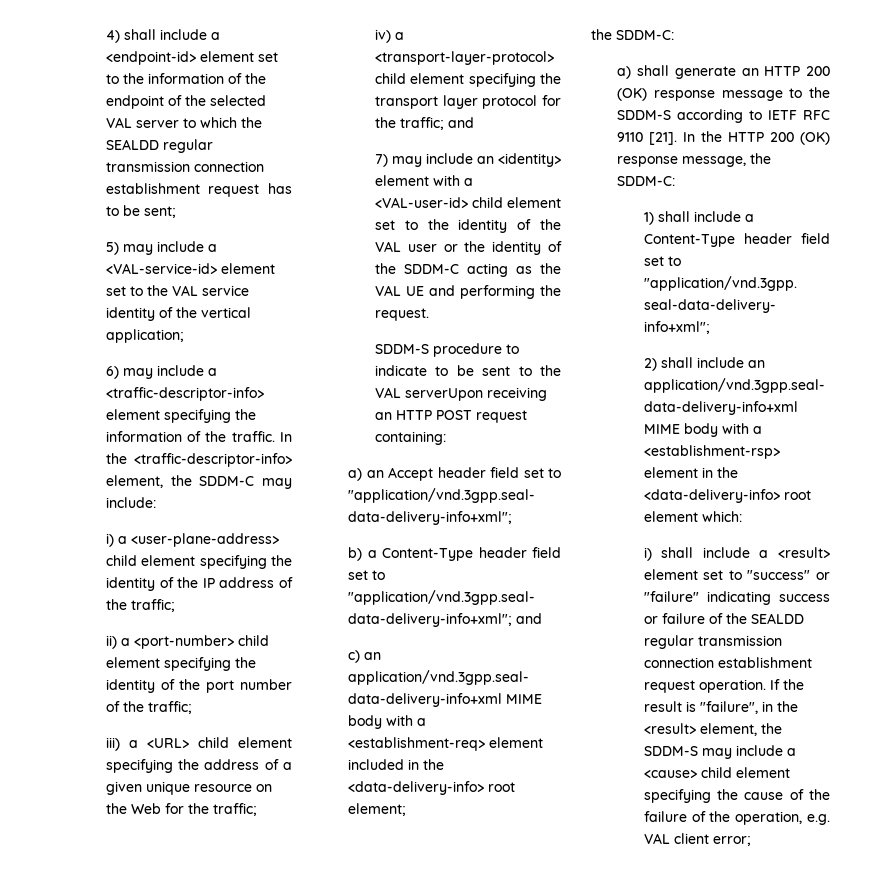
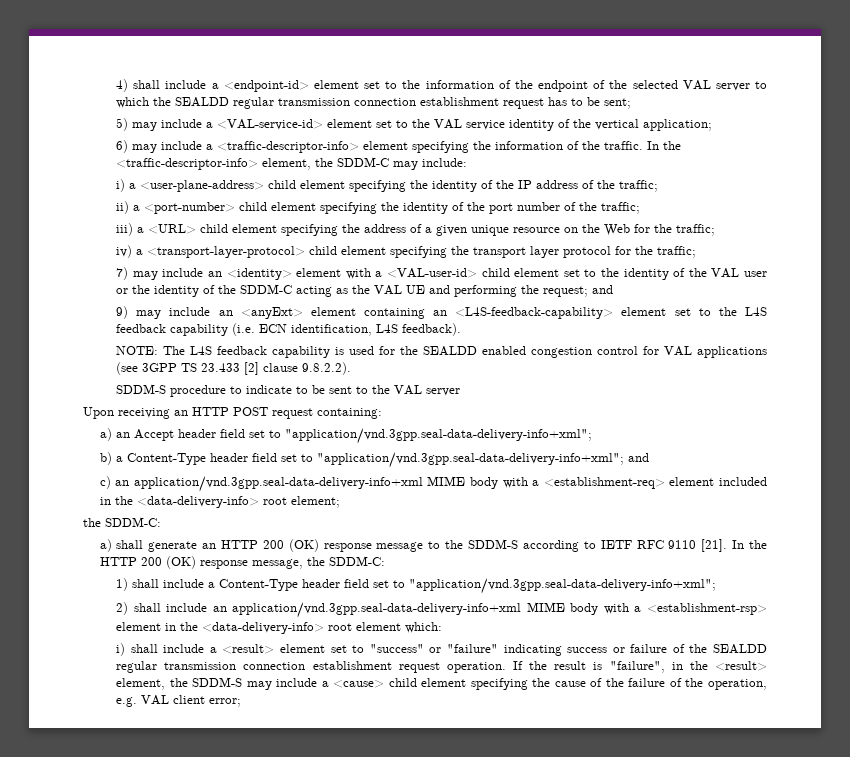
- iv) a <transport-layer-protocol> child element specifying the transport layer protocol for the traffic; and
+ iv) a <transport-layer-protocol> child element specifying the transport layer protocol for the traffic;
- 7) may include an <identity> element with a <VAL-user-id> child element set to the identity of the VAL user or the identity of the SDDM-C acting as the VAL UE and performing the request.
+ 7) may include an <identity> element with a <VAL-user-id> child element set to the identity of the VAL user or the identity of the SDDM-C acting as the VAL UE and performing the request; and
+ 9) may include an <anyExt> element containing an <L4S-feedback-capability> element set to the L4S feedback capability (i.e. ECN identification, L4S feedback).
+ NOTE: The L4S feedback capability is used for the SEALDD enabled congestion control for VAL applications (see 3GPP TS 23.433 [2] clause 9.8.2.2).
- SDDM-S procedure to indicate to be sent to the VAL serverUpon receiving an HTTP POST request containing:
+ SDDM-S procedure to indicate to be sent to the VAL server
+ Upon receiving an HTTP POST request containing:

